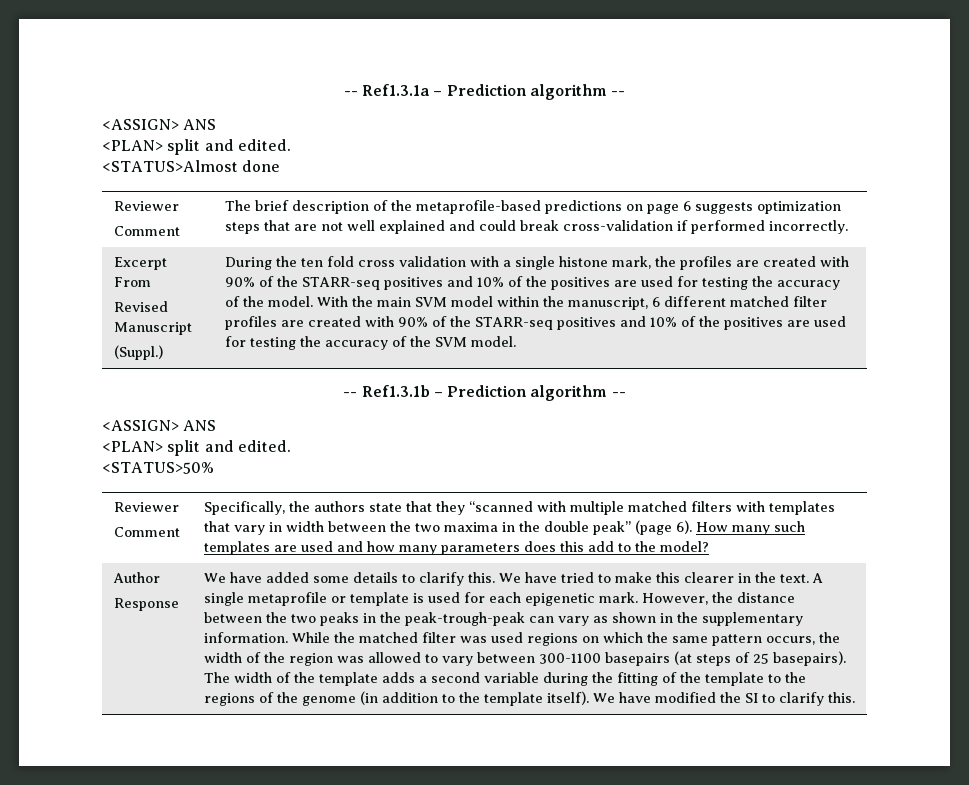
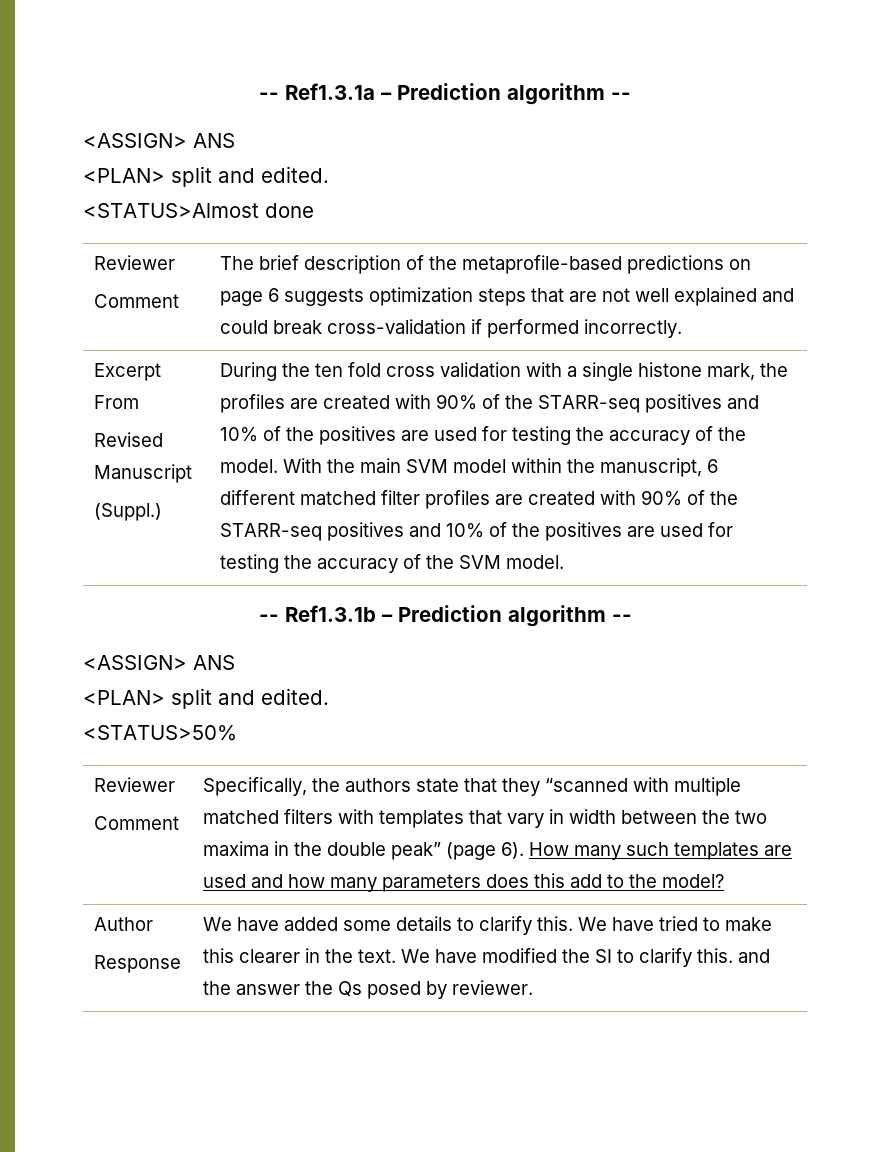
- A single metaprofile or template is used for each epigenetic mark. However, the distance between the two peaks in the peak-trough-peak can vary as shown in the supplementary information. While the matched filter was used regions on which the same pattern occurs, the width of the region was allowed to vary between 300-1100 basepairs (at steps of 25 basepairs). The width of the template adds a second variable during the fitting of the template to the regions of the genome (in addition to the template itself).
- We have modified the SI to clarify this.
+ We have modified the SI to clarify this. and the answer the Qs posed by reviewer.

